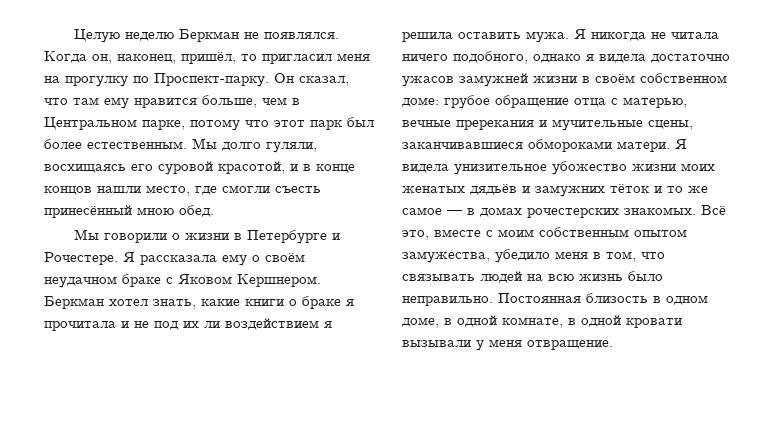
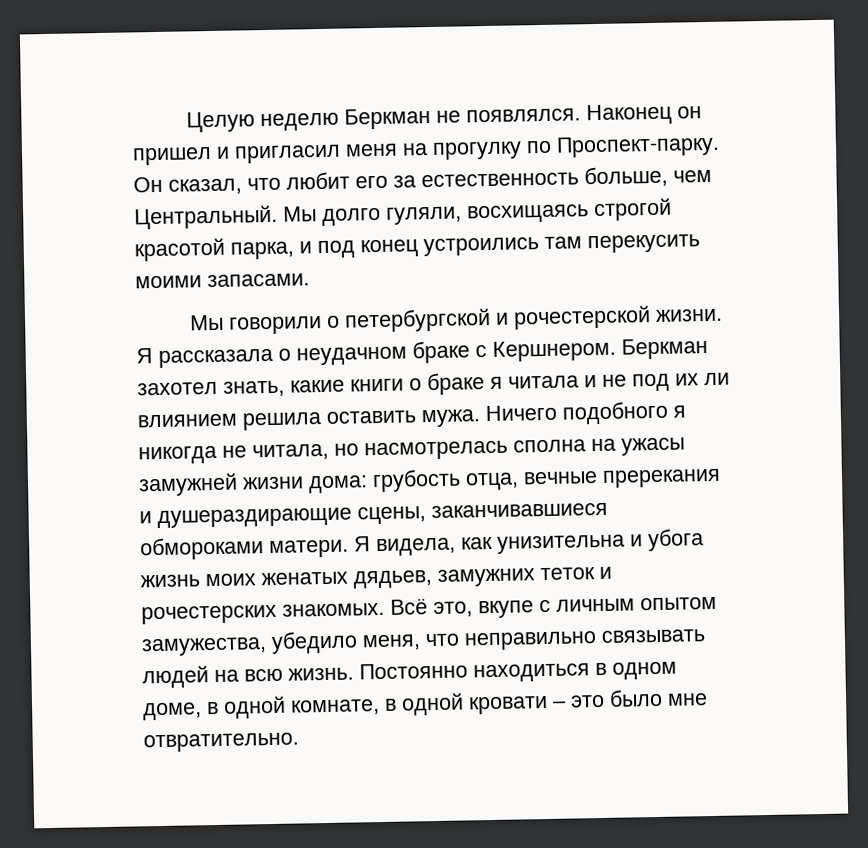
- Когда он, наконец, пришёл, то пригласил меня на прогулку по Проспект-парку.
+ Наконец он пришел и пригласил меня на прогулку по Проспект-парку.
- Он сказал, что там ему нравится больше, чем в Центральном парке, потому что этот парк был более естественным. Мы долго гуляли, восхищаясь его суровой красотой, и в конце концов нашли место, где смогли съесть принесённый мною обед.
- Мы говорили о жизни в Петербурге и Рочестере. Я рассказала ему о своём неудачном браке с Яковом Кершнером.
+ Он сказал, что любит его за естественность больше, чем Центральный. Мы долго гуляли, восхищаясь строгой красотой парка, и под конец устроились там перекусить моими запасами.
+ Мы говорили о петербургской и рочестерской жизни. Я рассказала о неудачном браке с Кершнером.
- Беркман хотел знать, какие книги о браке я прочитала и не под их ли воздействием я решила оставить мужа.
+ Беркман захотел знать, какие книги о браке я читала и не под их ли влиянием решила оставить мужа.
- Я никогда не читала ничего подобного, однако я видела достаточно ужасов замужней жизни в своём собственном доме: грубое обращение отца с матерью, вечные пререкания и мучительные сцены, заканчивавшиеся обмороками матери.
+ Ничего подобного я никогда не читала, но насмотрелась сполна на ужасы замужней жизни дома: грубость отца, вечные пререкания и душераздирающие сцены, заканчивавшиеся обмороками матери.
- Я видела унизительное убожество жизни моих женатых дядьёв и замужних тёток и то же самое — в домах рочестерских знакомых. Всё это, вместе с моим собственным опытом замужества, убедило меня в том, что связывать людей на всю жизнь было неправильно. Постоянная близость в одном доме, в одной комнате, в одной кровати вызывали у меня отвращение.
+ Я видела, как унизительна и убога жизнь моих женатых дядьев, замужних теток и рочестерских знакомых. Всё это, вкупе с личным опытом замужества, убедило меня, что неправильно связывать людей на всю жизнь. Постоянно находиться в одном доме, в одной комнате, в одной кровати – это было мне отвратительно.

